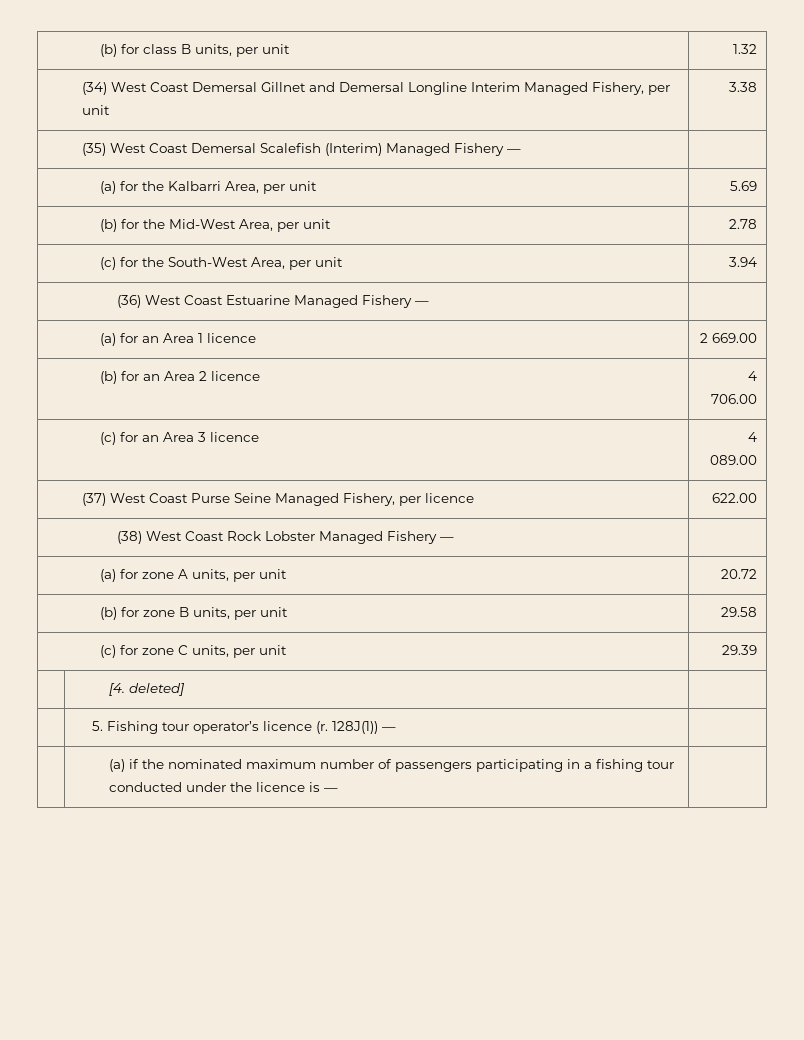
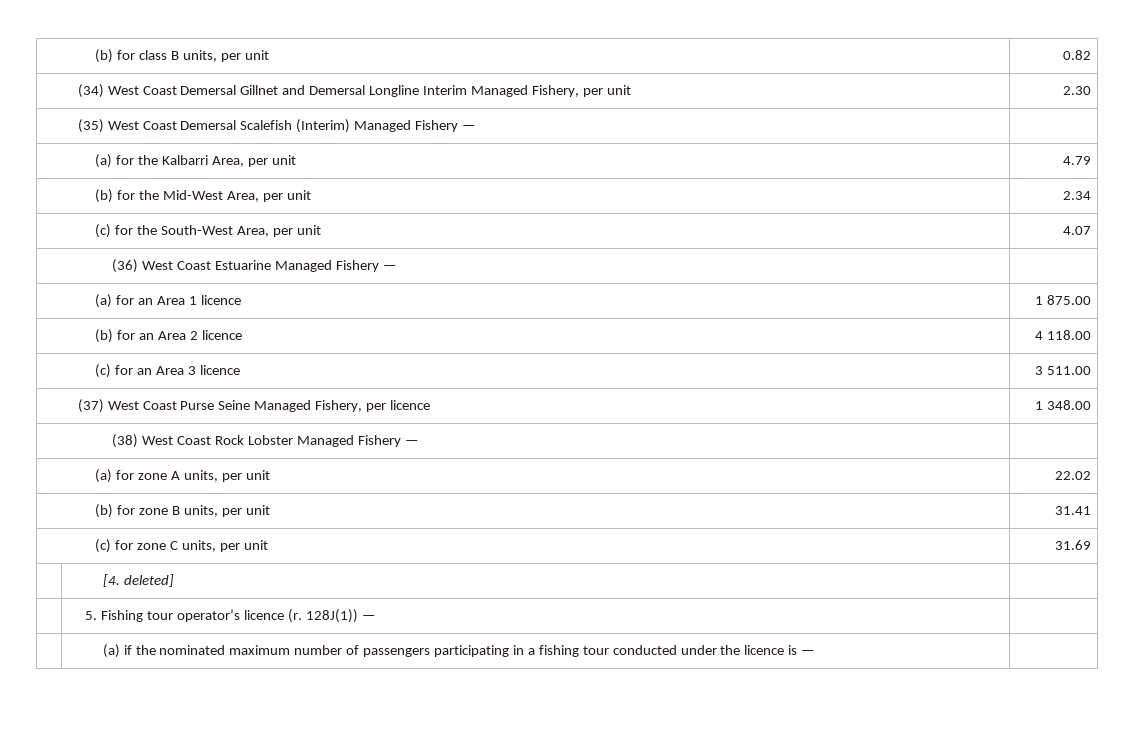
- (b) for class B units, per unit | 1.32
+ (b) for class B units, per unit | 0.82
- (34) West Coast Demersal Gillnet and Demersal Longline Interim Managed Fishery, per unit | 3.38
+ (34) West Coast Demersal Gillnet and Demersal Longline Interim Managed Fishery, per unit | 2.30
- (a) for the Kalbarri Area, per unit | 5.69
+ (a) for the Kalbarri Area, per unit | 4.79
- (b) for the Mid-West Area, per unit | 2.78
+ (b) for the Mid-West Area, per unit | 2.34
- (c) for the South-West Area, per unit | 3.94
+ (c) for the South-West Area, per unit | 4.07
- (a) for an Area 1 licence | 2 669.00
+ (a) for an Area 1 licence | 1 875.00
- (b) for an Area 2 licence | 4 706.00
+ (b) for an Area 2 licence | 4 118.00
- (c) for an Area 3 licence | 4 089.00
+ (c) for an Area 3 licence | 3 511.00
- (37) West Coast Purse Seine Managed Fishery, per licence | 622.00
+ (37) West Coast Purse Seine Managed Fishery, per licence | 1 348.00
- (a) for zone A units, per unit | 20.72
+ (a) for zone A units, per unit | 22.02
- (b) for zone B units, per unit | 29.58
+ (b) for zone B units, per unit | 31.41
- (c) for zone C units, per unit | 29.39
+ (c) for zone C units, per unit | 31.69

